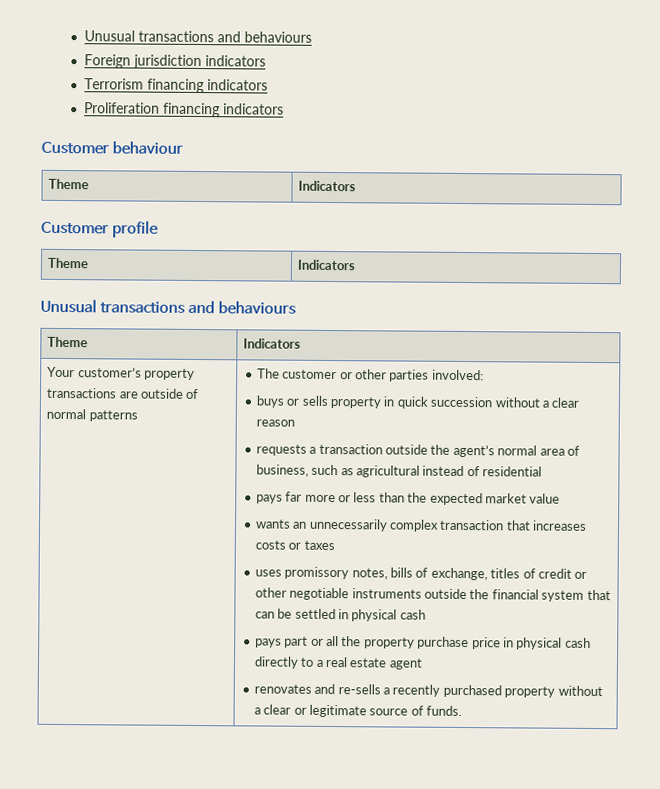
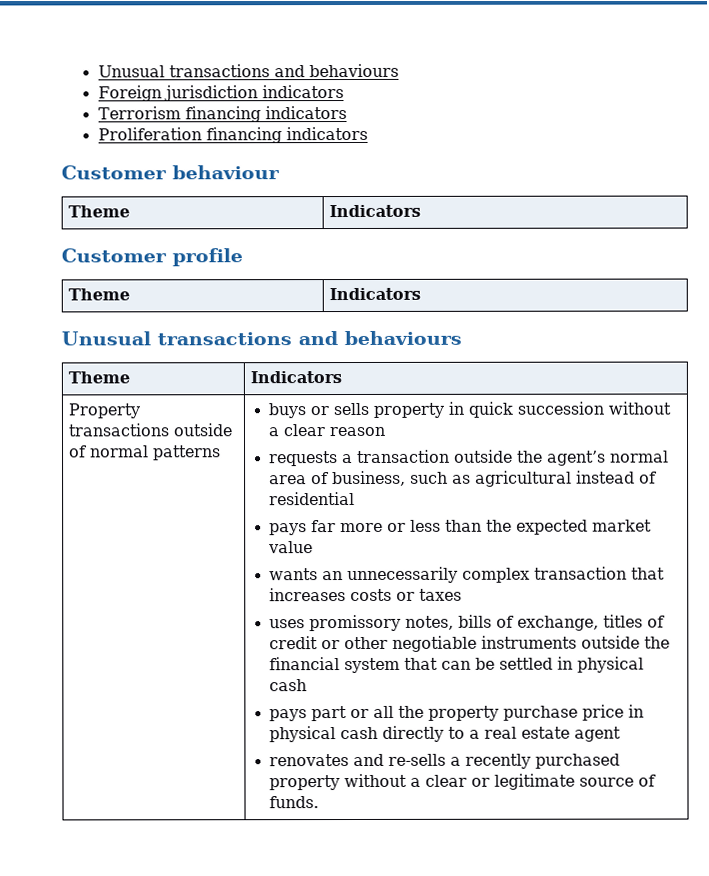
- Your customer’s property transactions are outside of normal patterns
+ Property transactions outside of normal patterns
- The customer or other parties involved:

